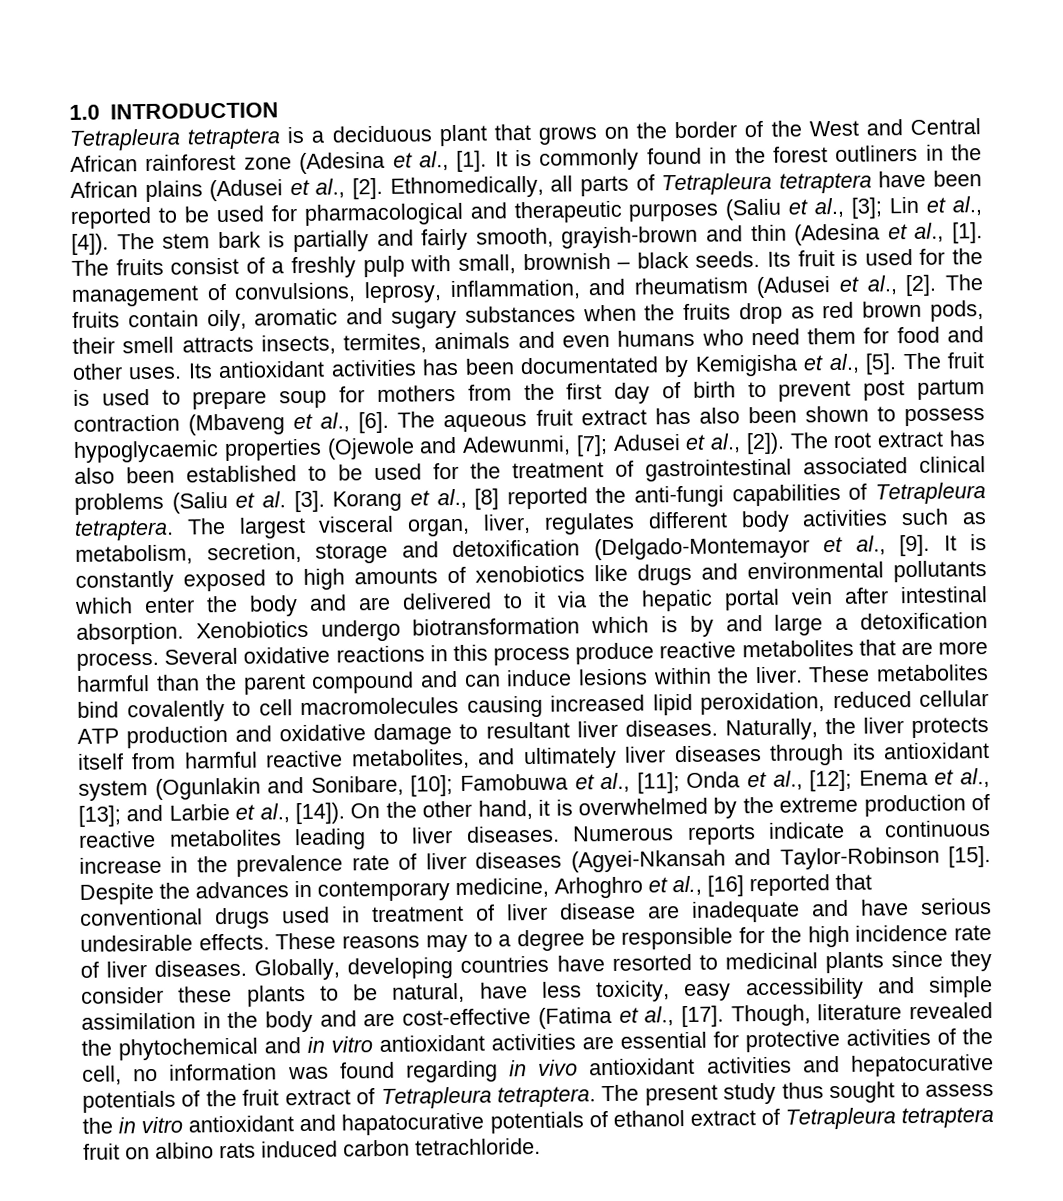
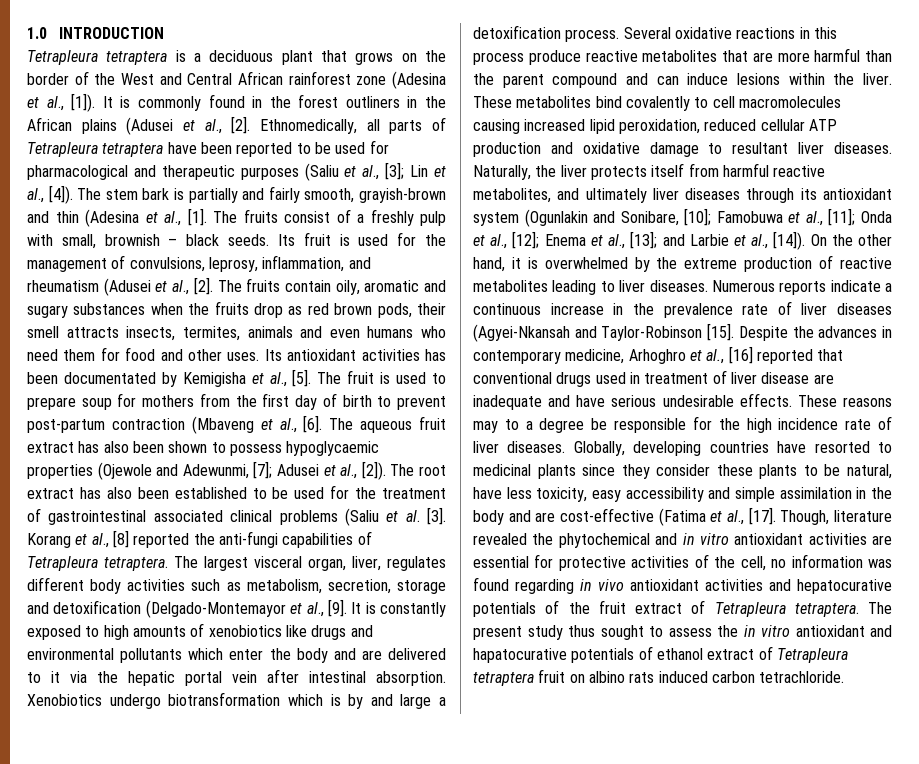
- Tetrapleura tetraptera is a deciduous plant that grows on the border of the West and Central African rainforest zone (Adesina et al., [1].
+ Tetrapleura tetraptera is a deciduous plant that grows on the border of the West and Central African rainforest zone (Adesina et al., [1]).
- The fruit is used to prepare soup for mothers from the first day of birth to prevent post partum contraction (Mbaveng et al., [6].
+ The fruit is used to prepare soup for mothers from the first day of birth to prevent post-partum contraction (Mbaveng et al., [6].

